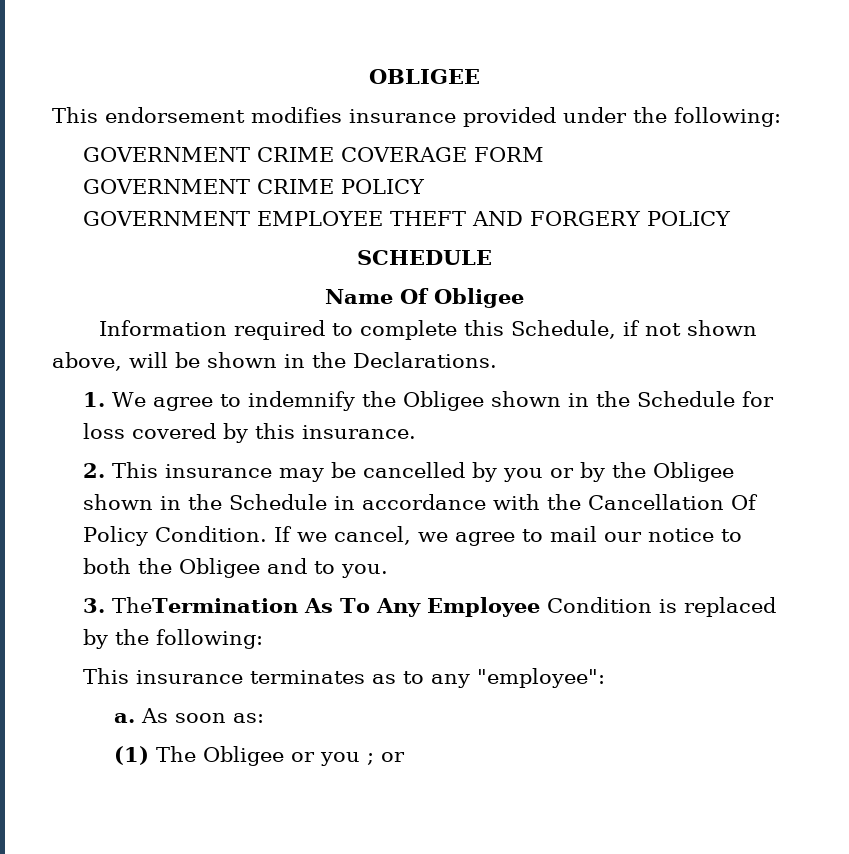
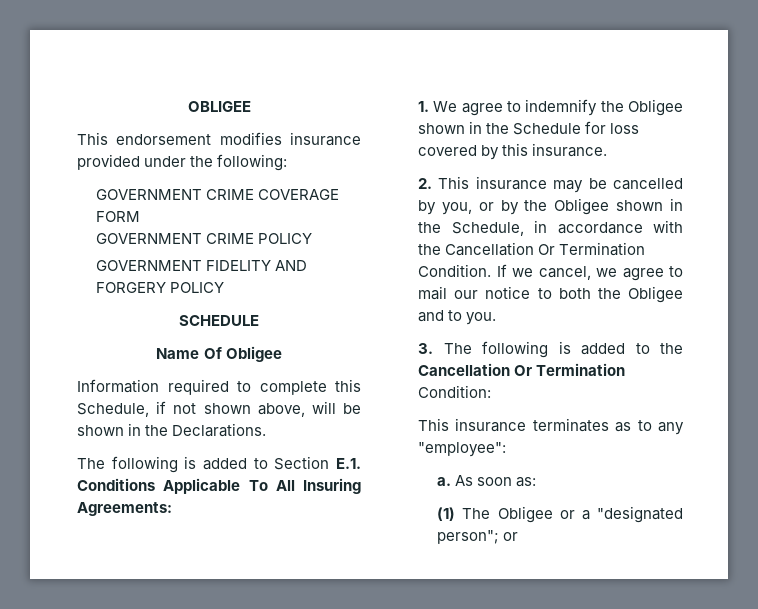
- GOVERNMENT EMPLOYEE THEFT AND FORGERY POLICY
+ GOVERNMENT FIDELITY AND FORGERY POLICY
+ The following is added to Section E.1. Conditions Applicable To All Insuring Agreements:
- 2. This insurance may be cancelled by you or by the Obligee shown in the Schedule in accordance with the Cancellation Of Policy Condition.
+ 2. This insurance may be cancelled by you, or by the Obligee shown in the Schedule, in accordance with the Cancellation Or Termination Condition.
- 3. TheTermination As To Any Employee Condition is replaced by the following:
+ 3. The following is added to the Cancellation Or Termination Condition:
- (1) The Obligee or you ; or
+ (1) The Obligee or a "designated person"; or

